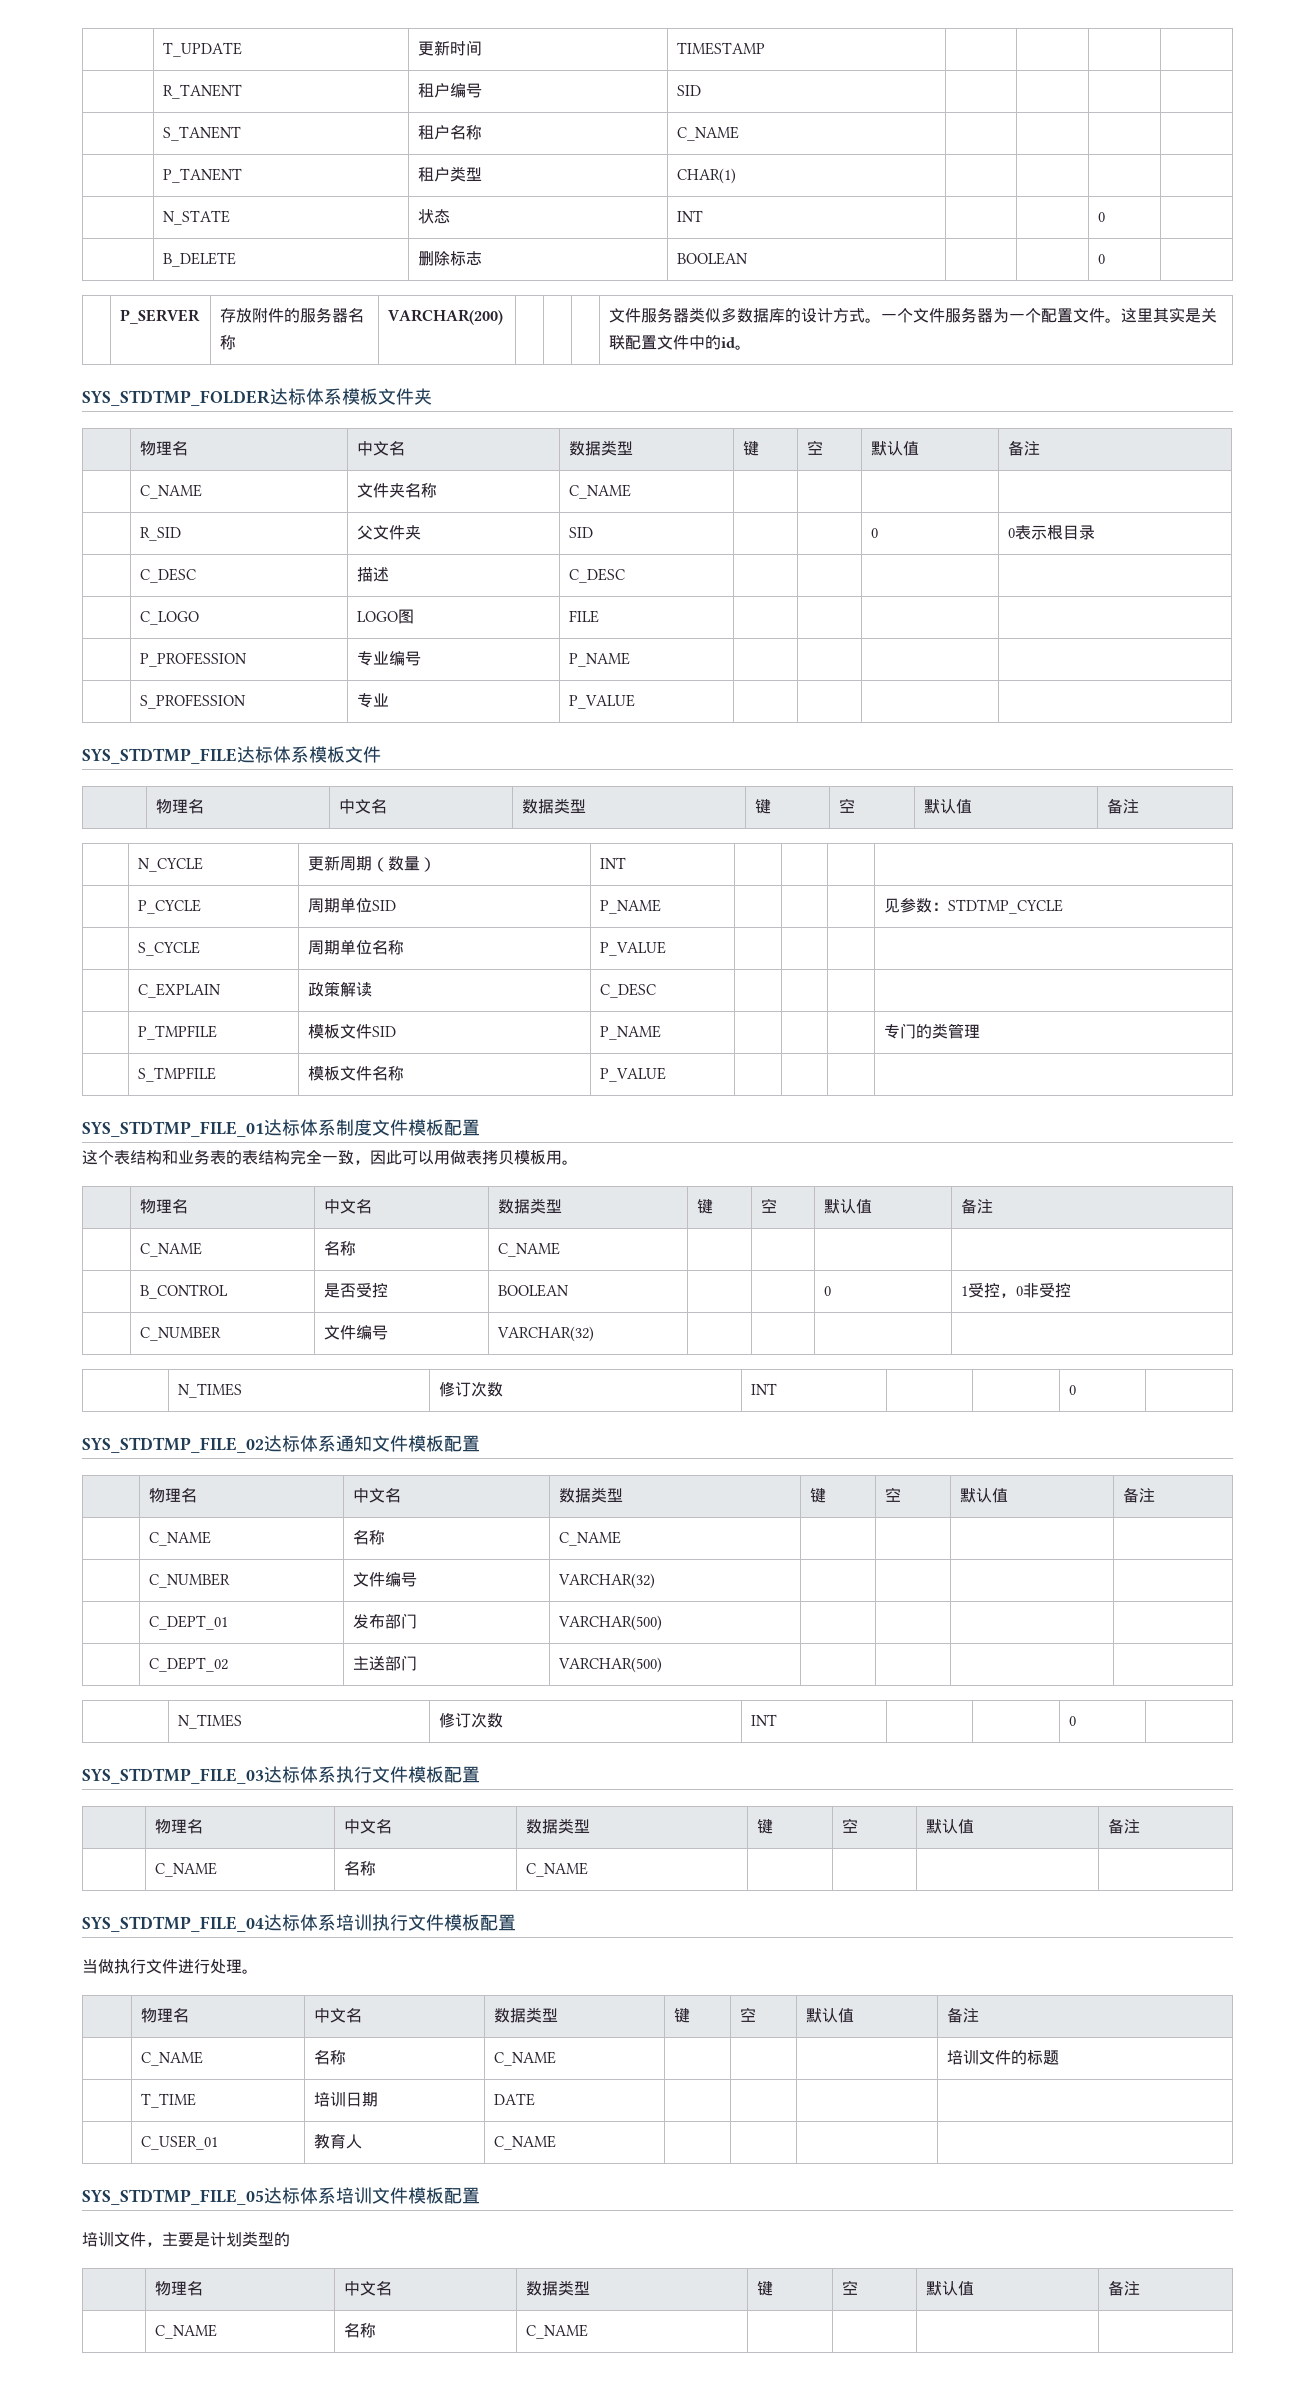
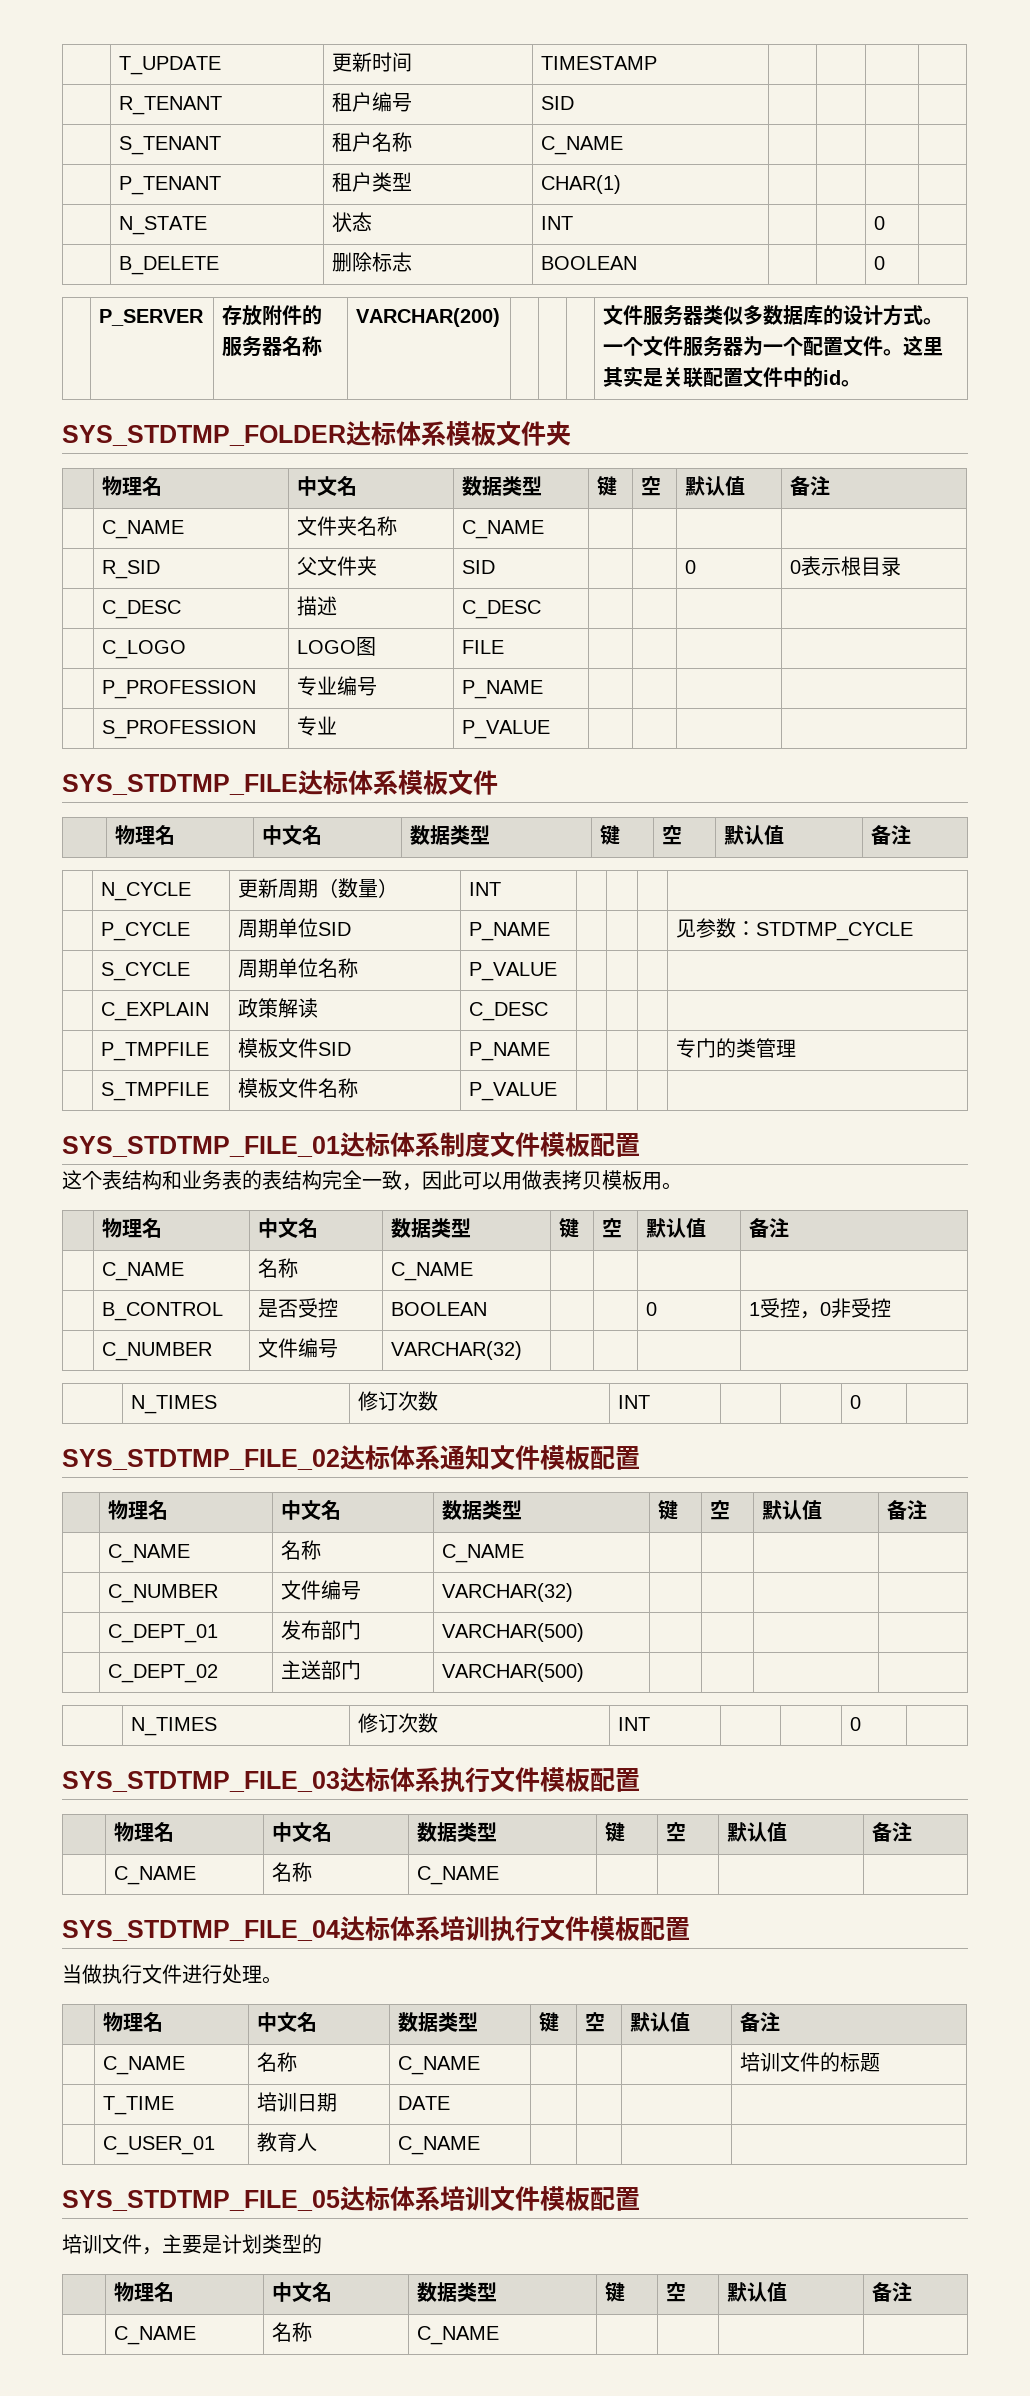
- | R_TANENT | 租户编号 | SID | | | |
+ | R_TENANT | 租户编号 | SID | | | |
- | S_TANENT | 租户名称 | C_NAME | | | |
+ | S_TENANT | 租户名称 | C_NAME | | | |
- | P_TANENT | 租户类型 | CHAR(1) | | | |
+ | P_TENANT | 租户类型 | CHAR(1) | | | |

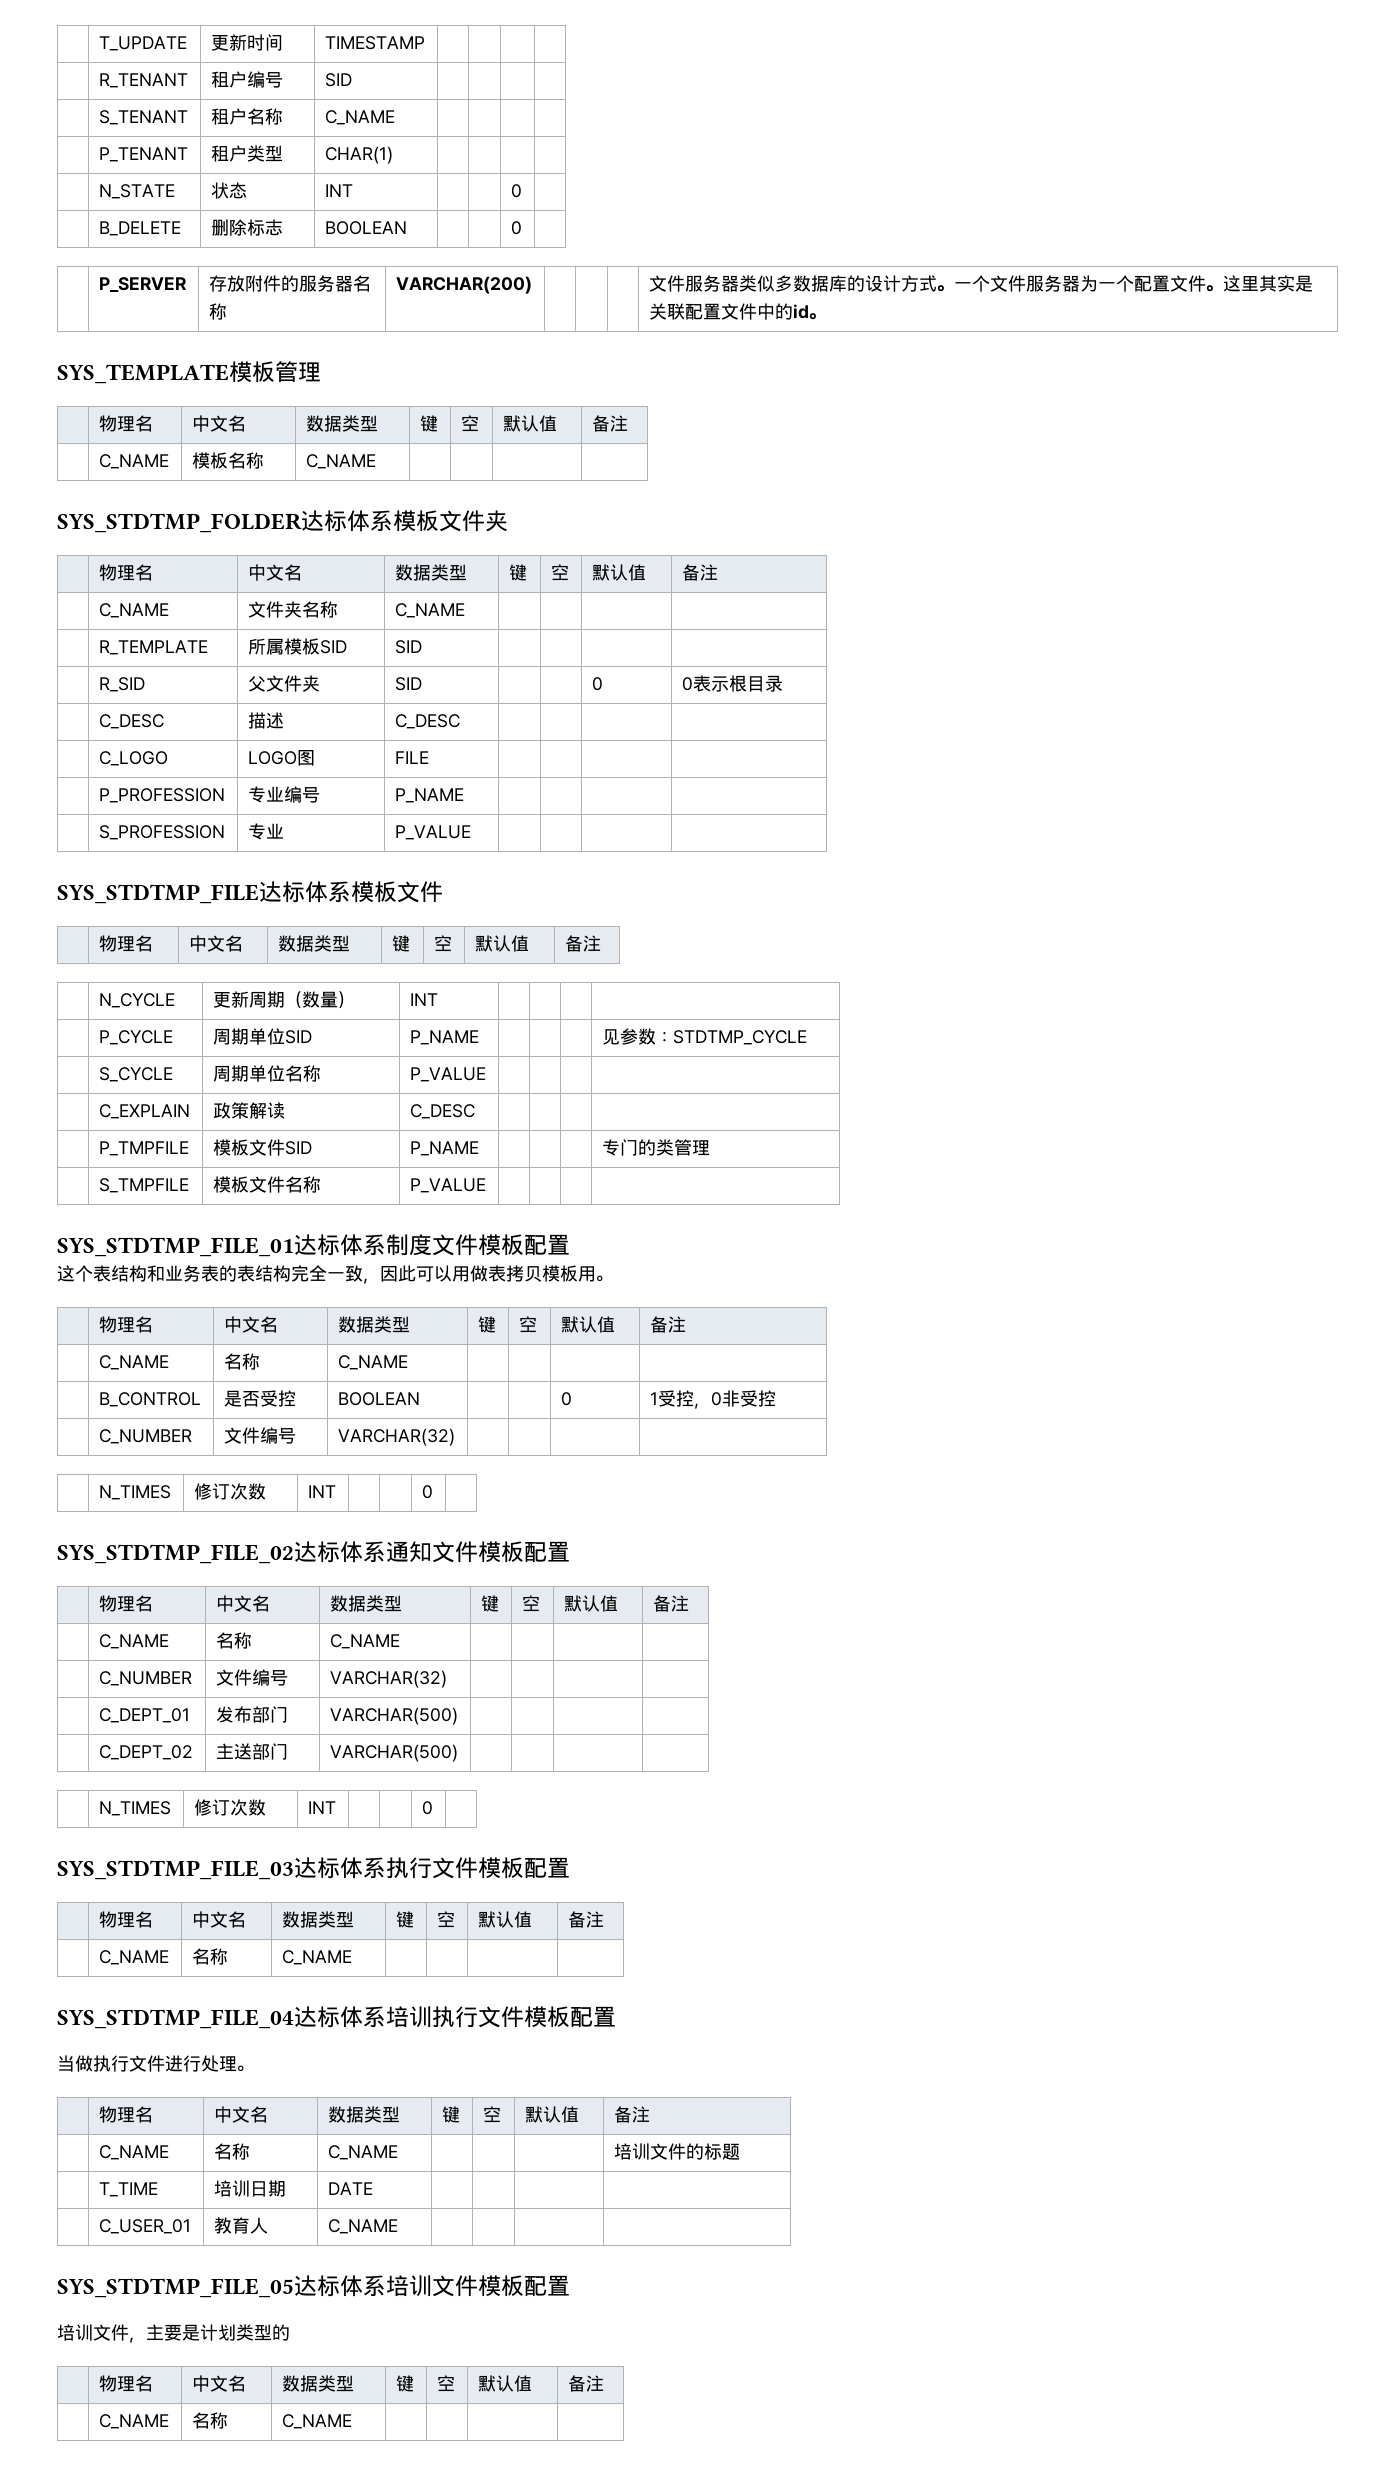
+ SYS_TEMPLATE模板管理
+ | 物理名 | 中文名 | 数据类型 | 键 | 空 | 默认值 | 备注
+ | C_NAME | 模板名称 | C_NAME | | | |
+ | R_TEMPLATE | 所属模板SID | SID | | | |

